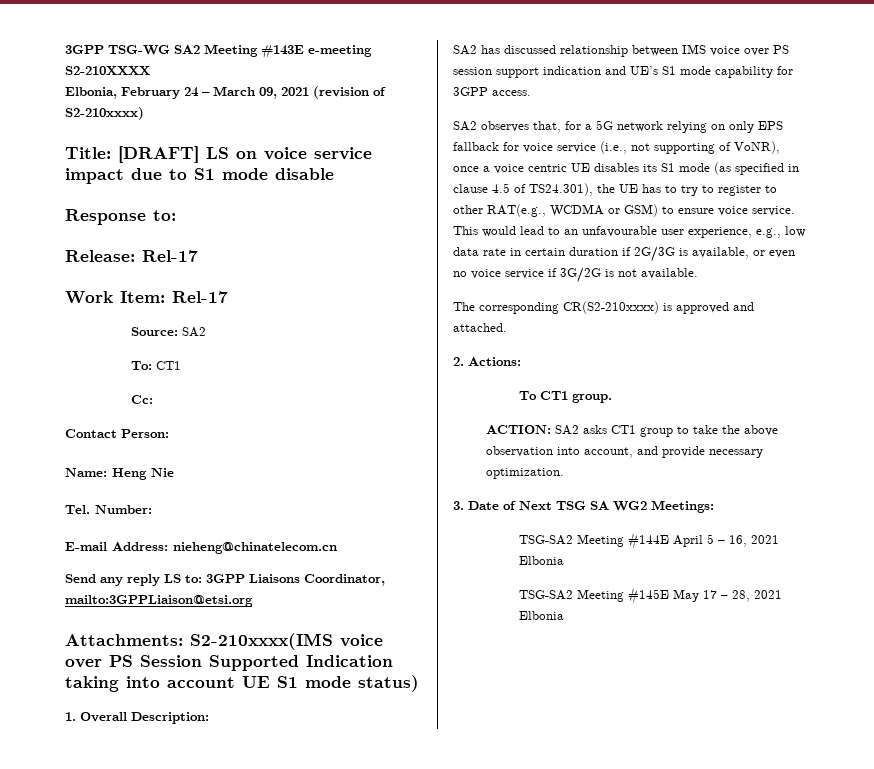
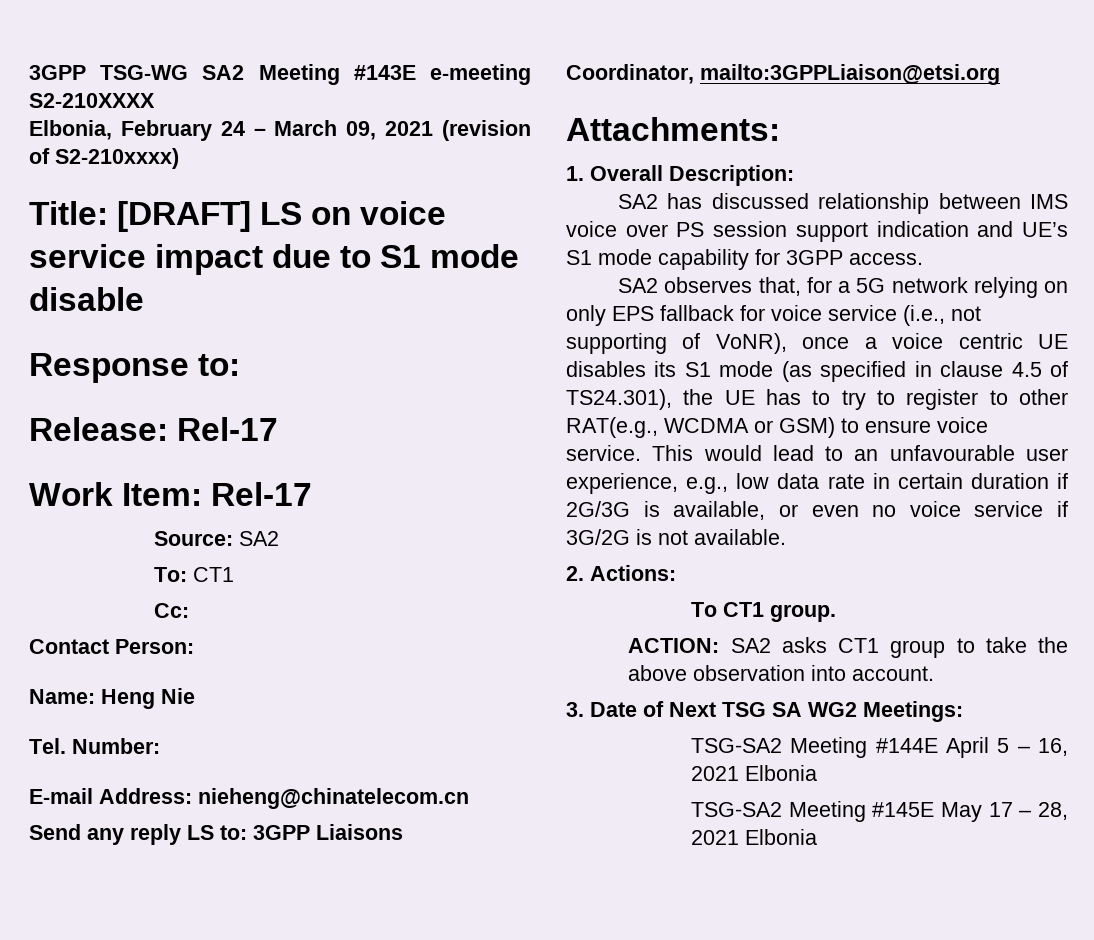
- Attachments: S2-210xxxx(IMS voice over PS Session Supported Indication taking into account UE S1 mode status)
+ Attachments:
- The corresponding CR(S2-210xxxx) is approved and attached.
- ACTION: SA2 asks CT1 group to take the above observation into account, and provide necessary optimization.
+ ACTION: SA2 asks CT1 group to take the above observation into account.

